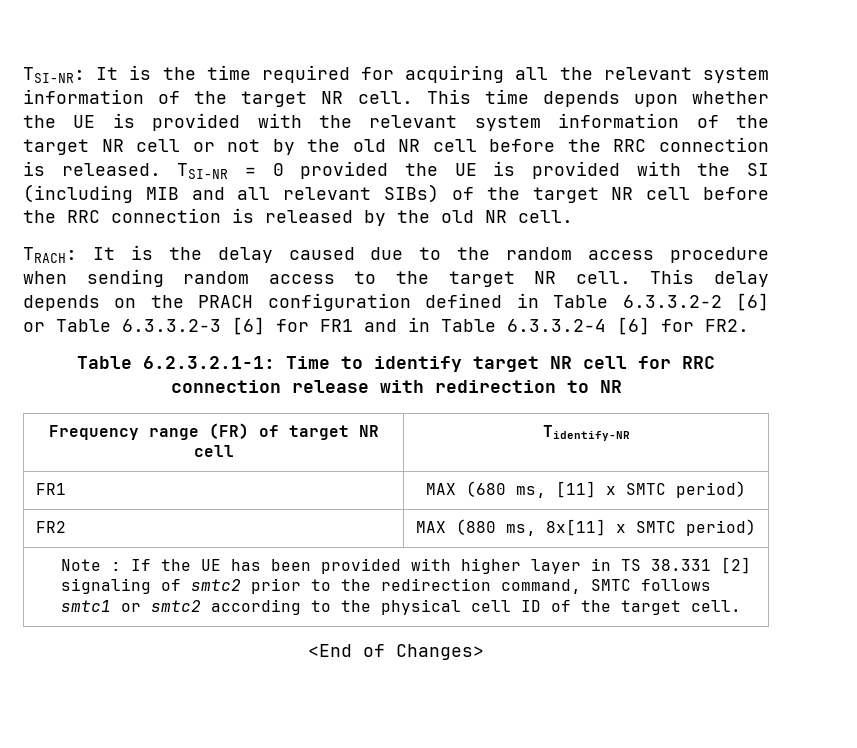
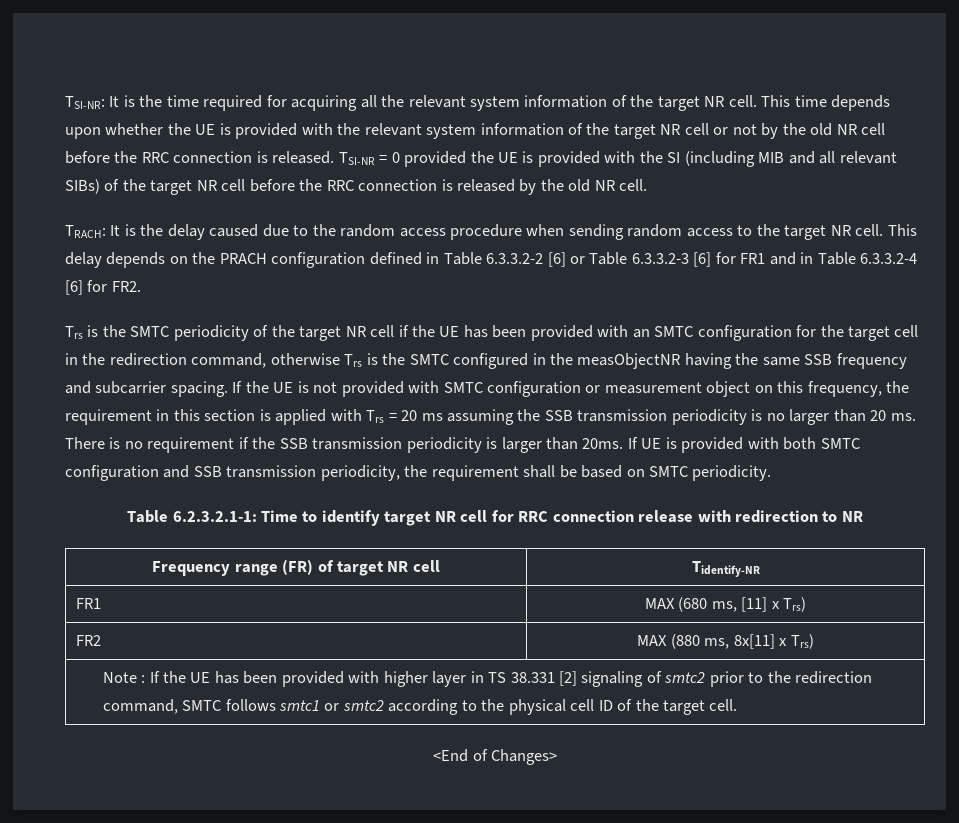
+ Trs is the SMTC periodicity of the target NR cell if the UE has been provided with an SMTC configuration for the target cell in the redirection command, otherwise Trs is the SMTC configured in the measObjectNR having the same SSB frequency and subcarrier spacing. If the UE is not provided with SMTC configuration or measurement object on this frequency, the requirement in this section is applied with Trs = 20 ms assuming the SSB transmission periodicity is no larger than 20 ms. There is no requirement if the SSB transmission periodicity is larger than 20ms. If UE is provided with both SMTC configuration and SSB transmission periodicity, the requirement shall be based on SMTC periodicity.
- FR1 | MAX (680 ms, [11] x SMTC period)
+ FR1 | MAX (680 ms, [11] x Trs)
- FR2 | MAX (880 ms, 8x[11] x SMTC period)
+ FR2 | MAX (880 ms, 8x[11] x Trs)

